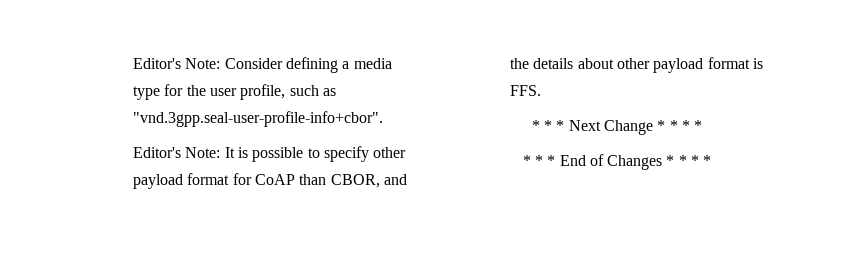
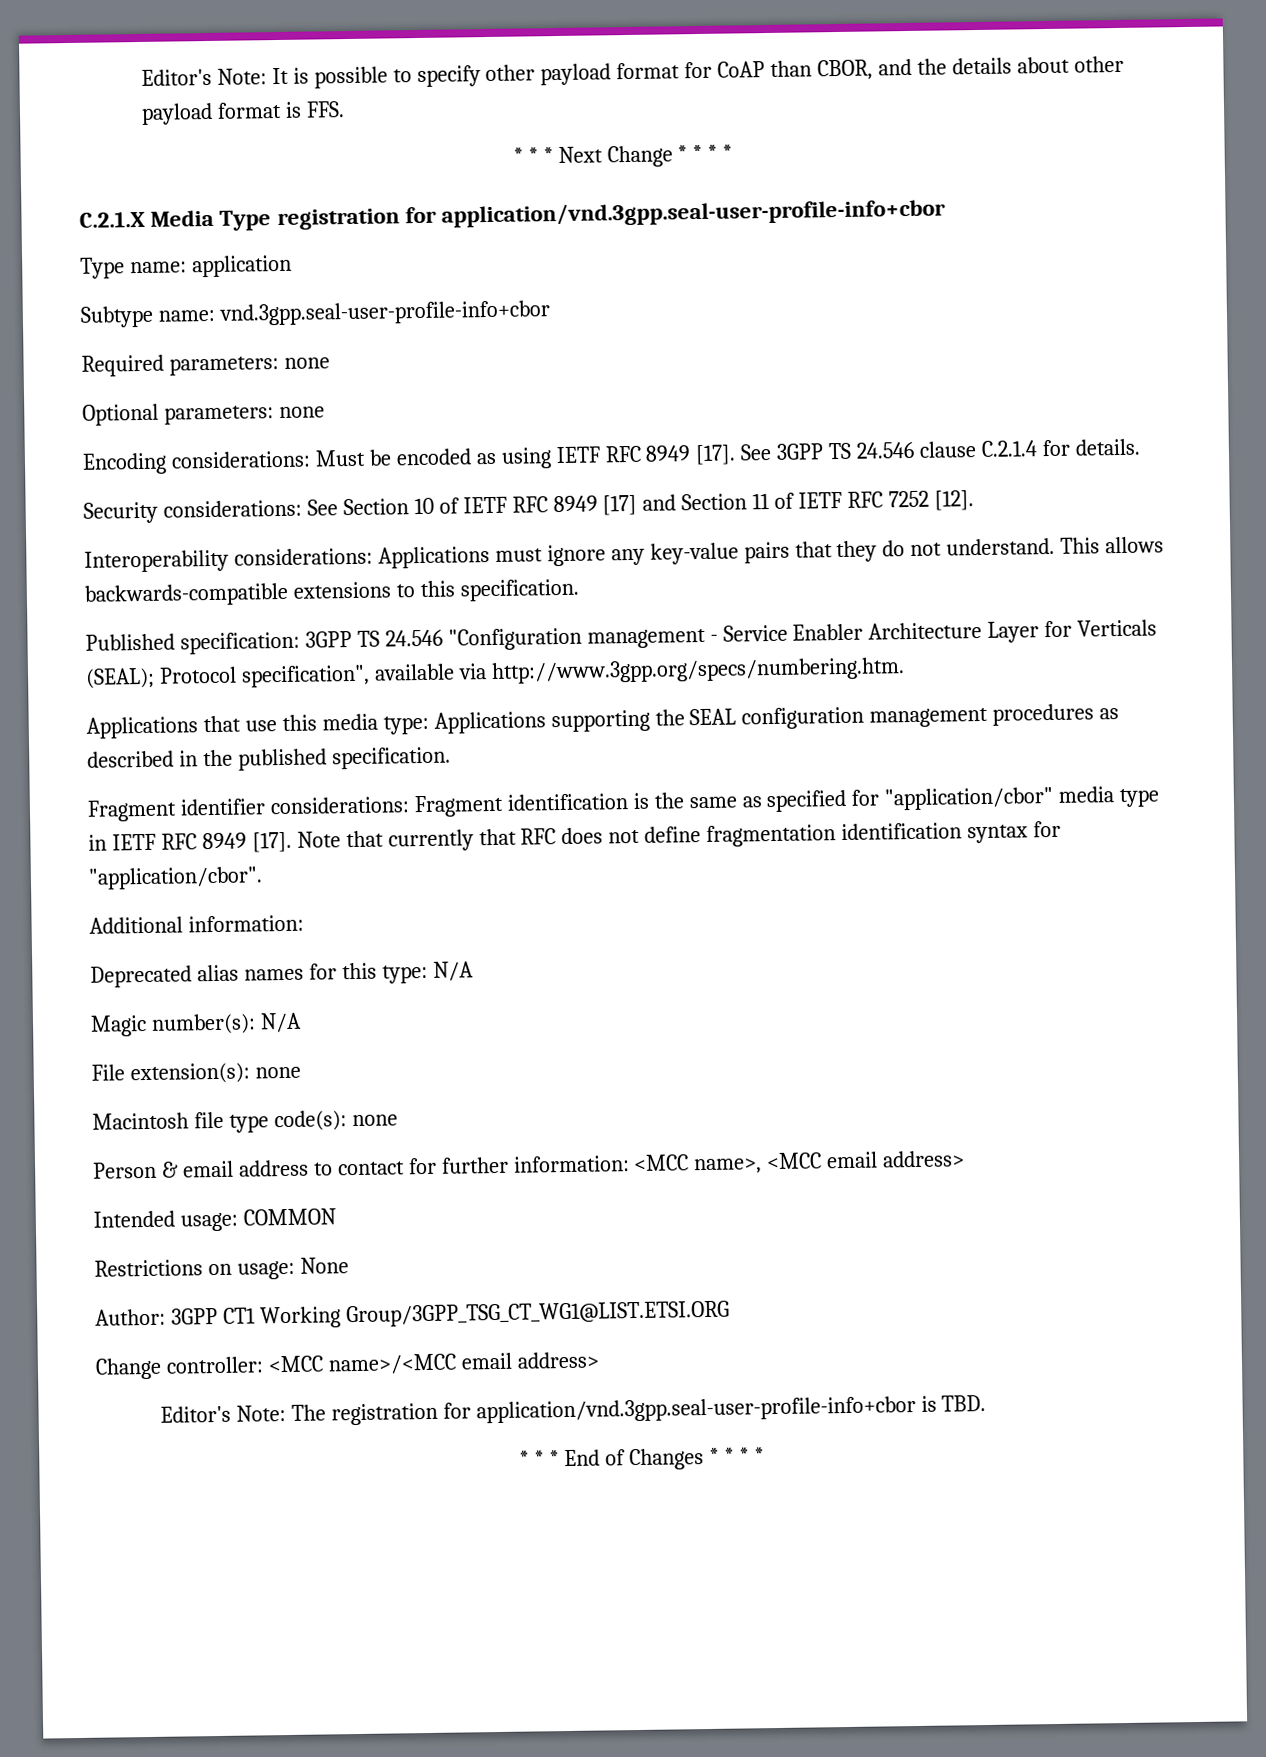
- Editor's Note: Consider defining a media type for the user profile, such as "vnd.3gpp.seal-user-profile-info+cbor".
+ C.2.1.X Media Type registration for application/vnd.3gpp.seal-user-profile-info+cbor
+ Type name: application
+ Subtype name: vnd.3gpp.seal-user-profile-info+cbor
+ Required parameters: none
+ Optional parameters: none
+ Encoding considerations: Must be encoded as using IETF RFC 8949 [17]. See 3GPP TS 24.546 clause C.2.1.4 for details.
+ Security considerations: See Section 10 of IETF RFC 8949 [17] and Section 11 of IETF RFC 7252 [12].
+ Interoperability considerations: Applications must ignore any key-value pairs that they do not understand. This allows backwards-compatible extensions to this specification.
+ Published specification: 3GPP TS 24.546 "Configuration management - Service Enabler Architecture Layer for Verticals (SEAL); Protocol specification", available via http://www.3gpp.org/specs/numbering.htm.
+ Applications that use this media type: Applications supporting the SEAL configuration management procedures as described in the published specification.
+ Fragment identifier considerations: Fragment identification is the same as specified for "application/cbor" media type in IETF RFC 8949 [17]. Note that currently that RFC does not define fragmentation identification syntax for "application/cbor".
+ Additional information:
+ Deprecated alias names for this type: N/A
+ Magic number(s): N/A
+ File extension(s): none
+ Macintosh file type code(s): none
+ Person & email address to contact for further information: <MCC name>, <MCC email address>
+ Intended usage: COMMON
+ Restrictions on usage: None
+ Author: 3GPP CT1 Working Group/3GPP_TSG_CT_WG1@LIST.ETSI.ORG
+ Change controller: <MCC name>/<MCC email address>
+ Editor's Note: The registration for application/vnd.3gpp.seal-user-profile-info+cbor is TBD.

